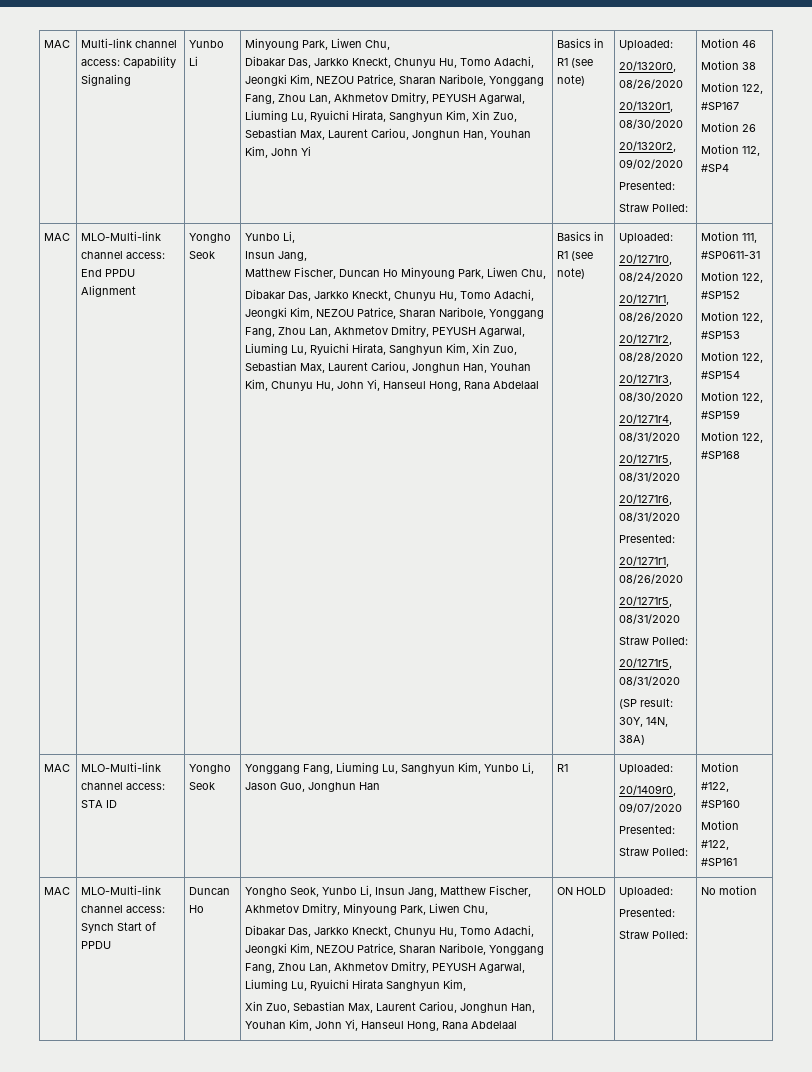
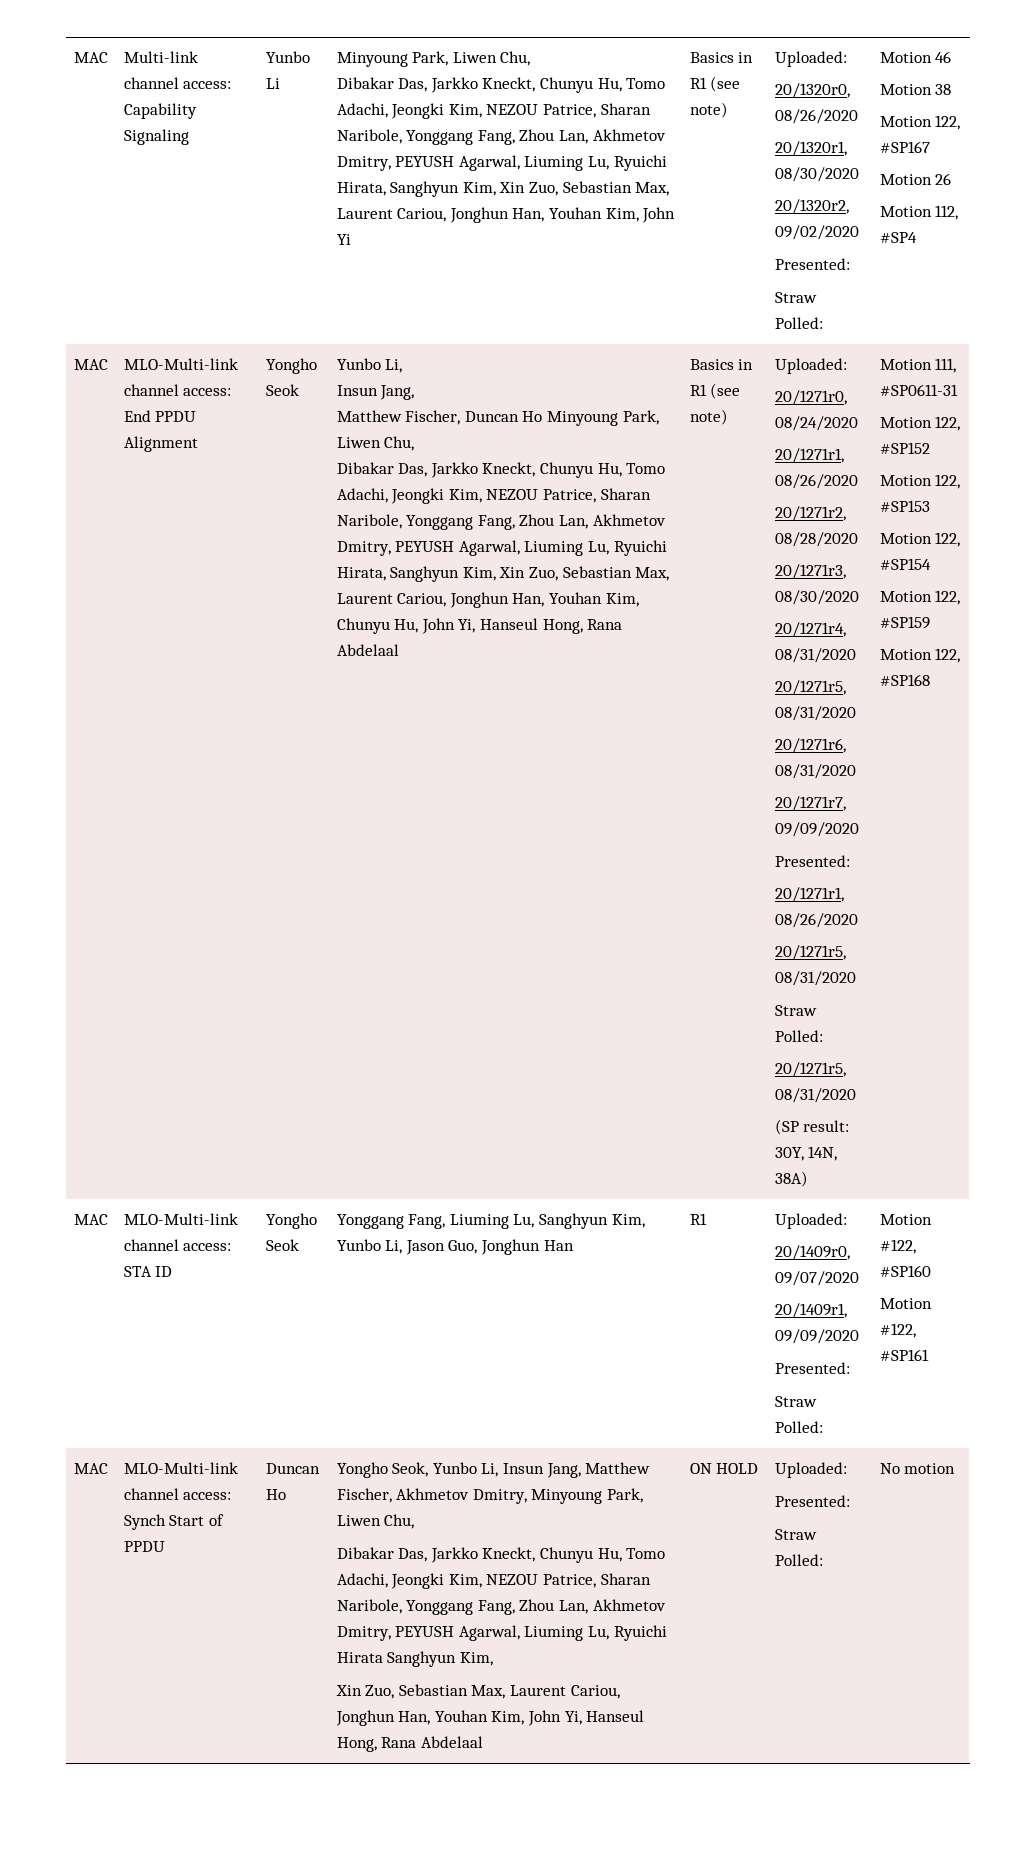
+ 20/1271r7, 09/09/2020
  MAC | MLO-Multi-link channel access: STA ID | Yongho Seok | Yonggang Fang, Liuming Lu, Sanghyun Kim, Yunbo Li, Jason Guo, Jonghun Han | R1 | Uploaded:
  20/1409r0, 09/07/2020
+ 20/1409r1, 09/09/2020

